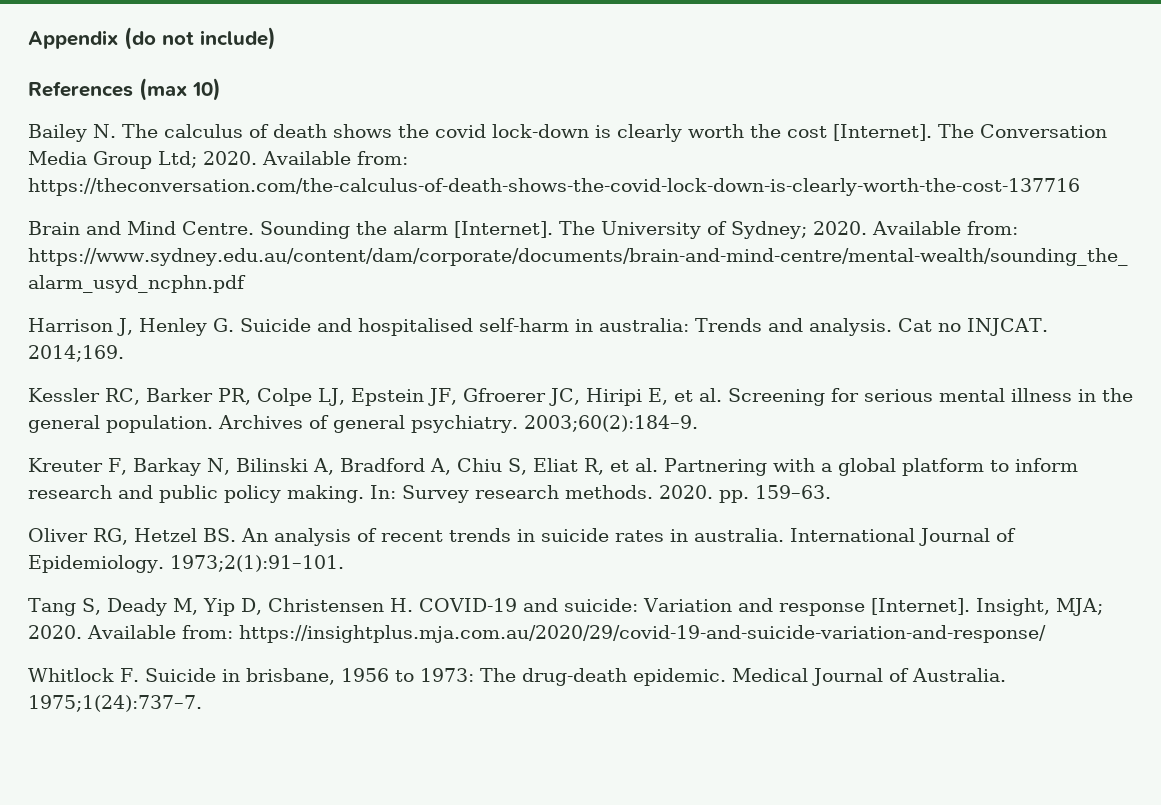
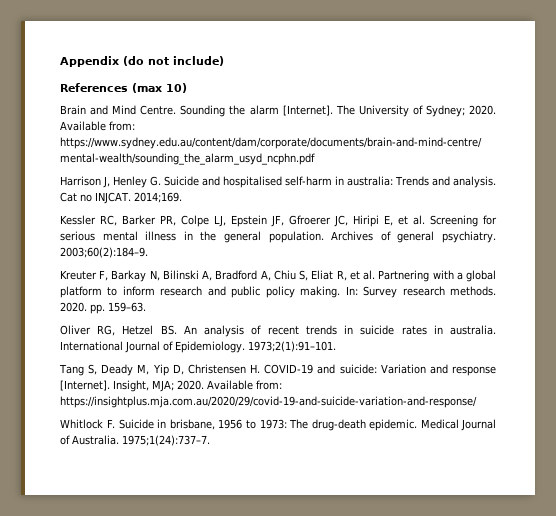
- Bailey N. The calculus of death shows the covid lock-down is clearly worth the cost [Internet]. The Conversation Media Group Ltd; 2020. Available from: https://theconversation.com/the-calculus-of-death-shows-the-covid-lock-down-is-clearly-worth-the-cost-137716

